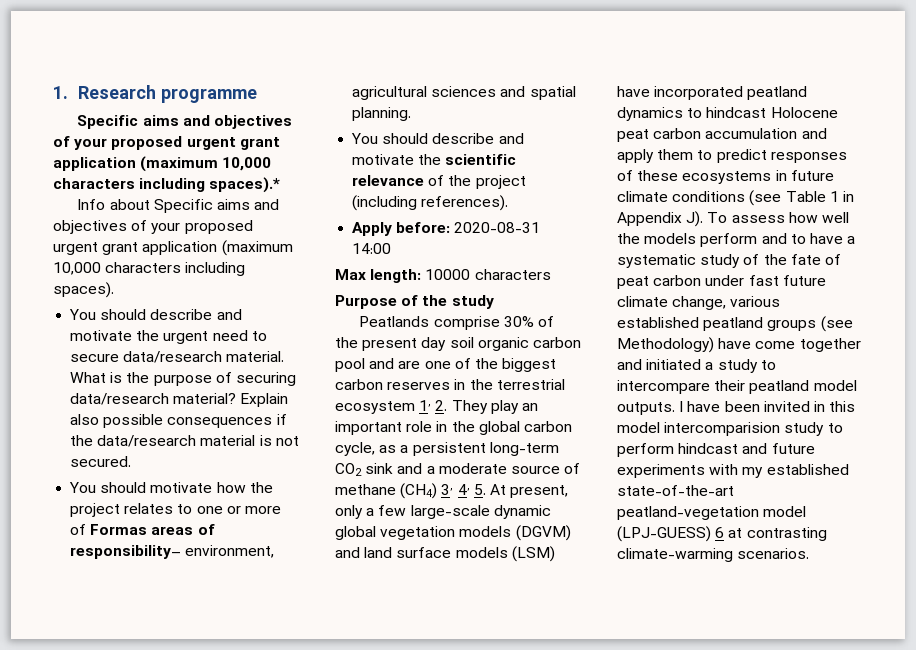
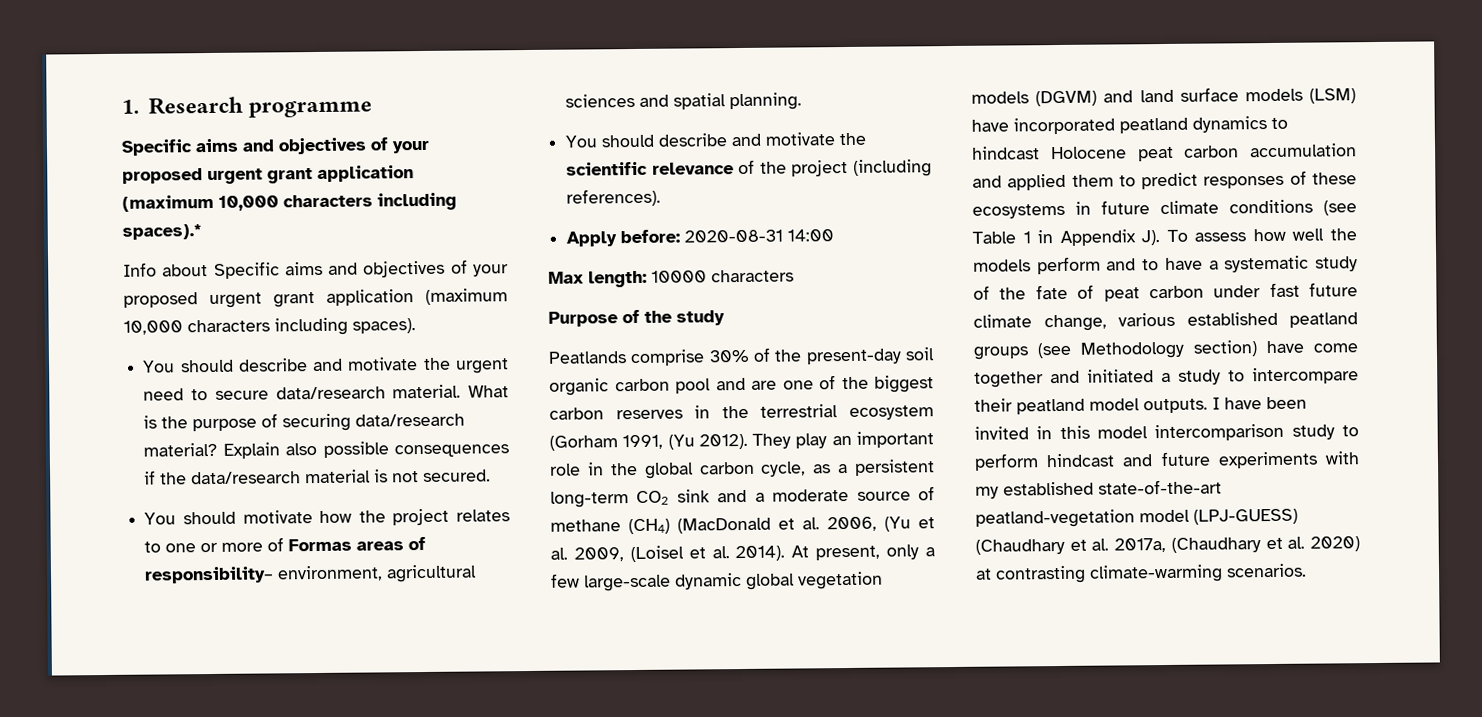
- Peatlands comprise 30% of the present day soil organic carbon pool and are one of the biggest carbon reserves in the terrestrial ecosystem 1, 2. They play an important role in the global carbon cycle, as a persistent long-term CO2 sink and a moderate source of methane (CH4) 3, 4, 5. At present, only a few large-scale dynamic global vegetation models (DGVM) and land surface models (LSM) have incorporated peatland dynamics to hindcast Holocene peat carbon accumulation and apply them to predict responses of these ecosystems in future climate conditions (see Table 1 in Appendix J). To assess how well the models perform and to have a systematic study of the fate of peat carbon under fast future climate change, various established peatland groups (see Methodology) have come together and initiated a study to intercompare their peatland model outputs.
+ Peatlands comprise 30% of the present-day soil organic carbon pool and are one of the biggest carbon reserves in the terrestrial ecosystem (Gorham 1991, (Yu 2012). They play an important role in the global carbon cycle, as a persistent long-term CO2 sink and a moderate source of methane (CH4) (MacDonald et al. 2006, (Yu et al. 2009, (Loisel et al. 2014). At present, only a few large-scale dynamic global vegetation models (DGVM) and land surface models (LSM) have incorporated peatland dynamics to hindcast Holocene peat carbon accumulation and applied them to predict responses of these ecosystems in future climate conditions (see Table 1 in Appendix J). To assess how well the models perform and to have a systematic study of the fate of peat carbon under fast future climate change, various established peatland groups (see Methodology section) have come together and initiated a study to intercompare their peatland model outputs.
- I have been invited in this model intercomparision study to perform hindcast and future experiments with my established state-of-the-art peatland-vegetation model (LPJ-GUESS) 6 at contrasting climate-warming scenarios.
+ I have been invited in this model intercomparison study to perform hindcast and future experiments with my established state-of-the-art peatland-vegetation model (LPJ-GUESS) (Chaudhary et al. 2017a, (Chaudhary et al. 2020) at contrasting climate-warming scenarios.

